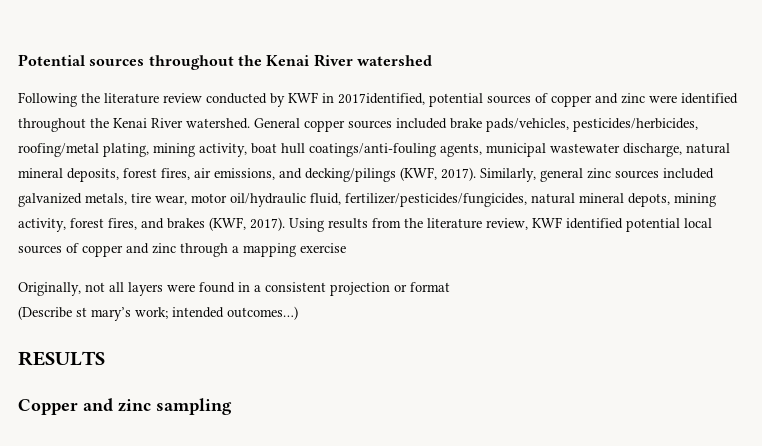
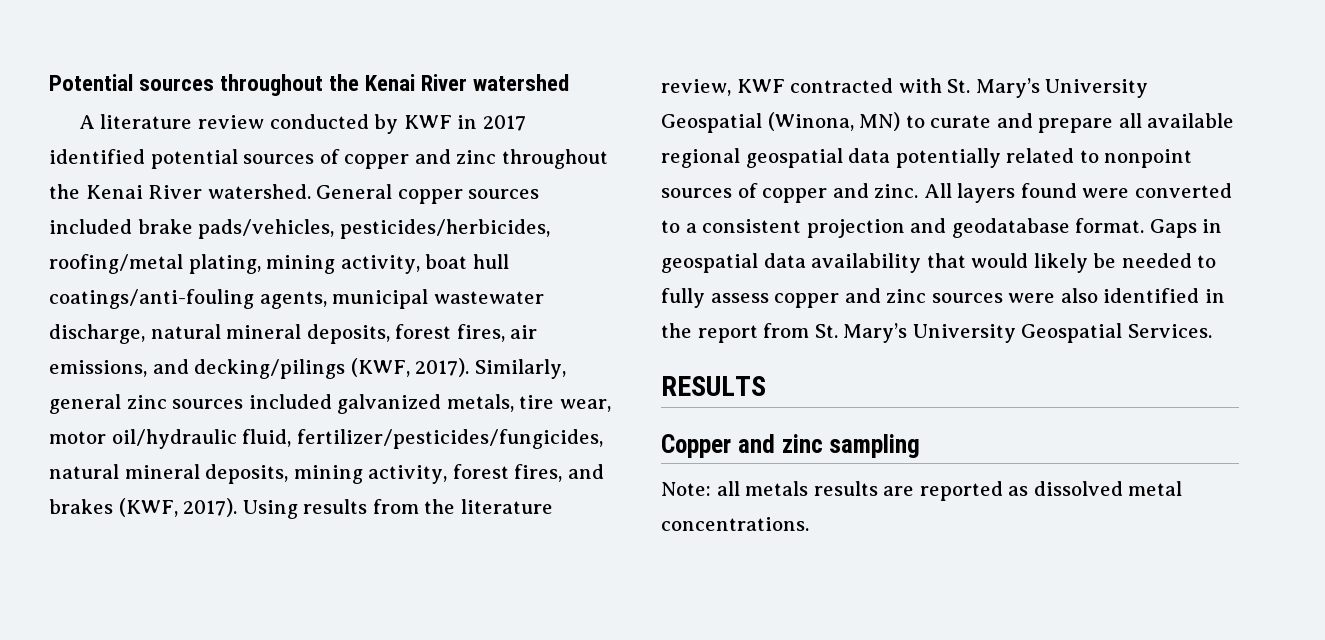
- Following the literature review conducted by KWF in 2017identified, potential sources of copper and zinc were identified throughout the Kenai River watershed.
+ A literature review conducted by KWF in 2017 identified potential sources of copper and zinc throughout the Kenai River watershed.
- Similarly, general zinc sources included galvanized metals, tire wear, motor oil/hydraulic fluid, fertilizer/pesticides/fungicides, natural mineral depots, mining activity, forest fires, and brakes (KWF, 2017).
+ Similarly, general zinc sources included galvanized metals, tire wear, motor oil/hydraulic fluid, fertilizer/pesticides/fungicides, natural mineral deposits, mining activity, forest fires, and brakes (KWF, 2017).
- Using results from the literature review, KWF identified potential local sources of copper and zinc through a mapping exercise
- Originally, not all layers were found in a consistent projection or format
- (Describe st mary’s work; intended outcomes…)
+ Using results from the literature review, KWF contracted with St. Mary’s University Geospatial (Winona, MN) to curate and prepare all available regional geospatial data potentially related to nonpoint sources of copper and zinc. All layers found were converted to a consistent projection and geodatabase format. Gaps in geospatial data availability that would likely be needed to fully assess copper and zinc sources were also identified in the report from St. Mary’s University Geospatial Services.
+ Note: all metals results are reported as dissolved metal concentrations.

